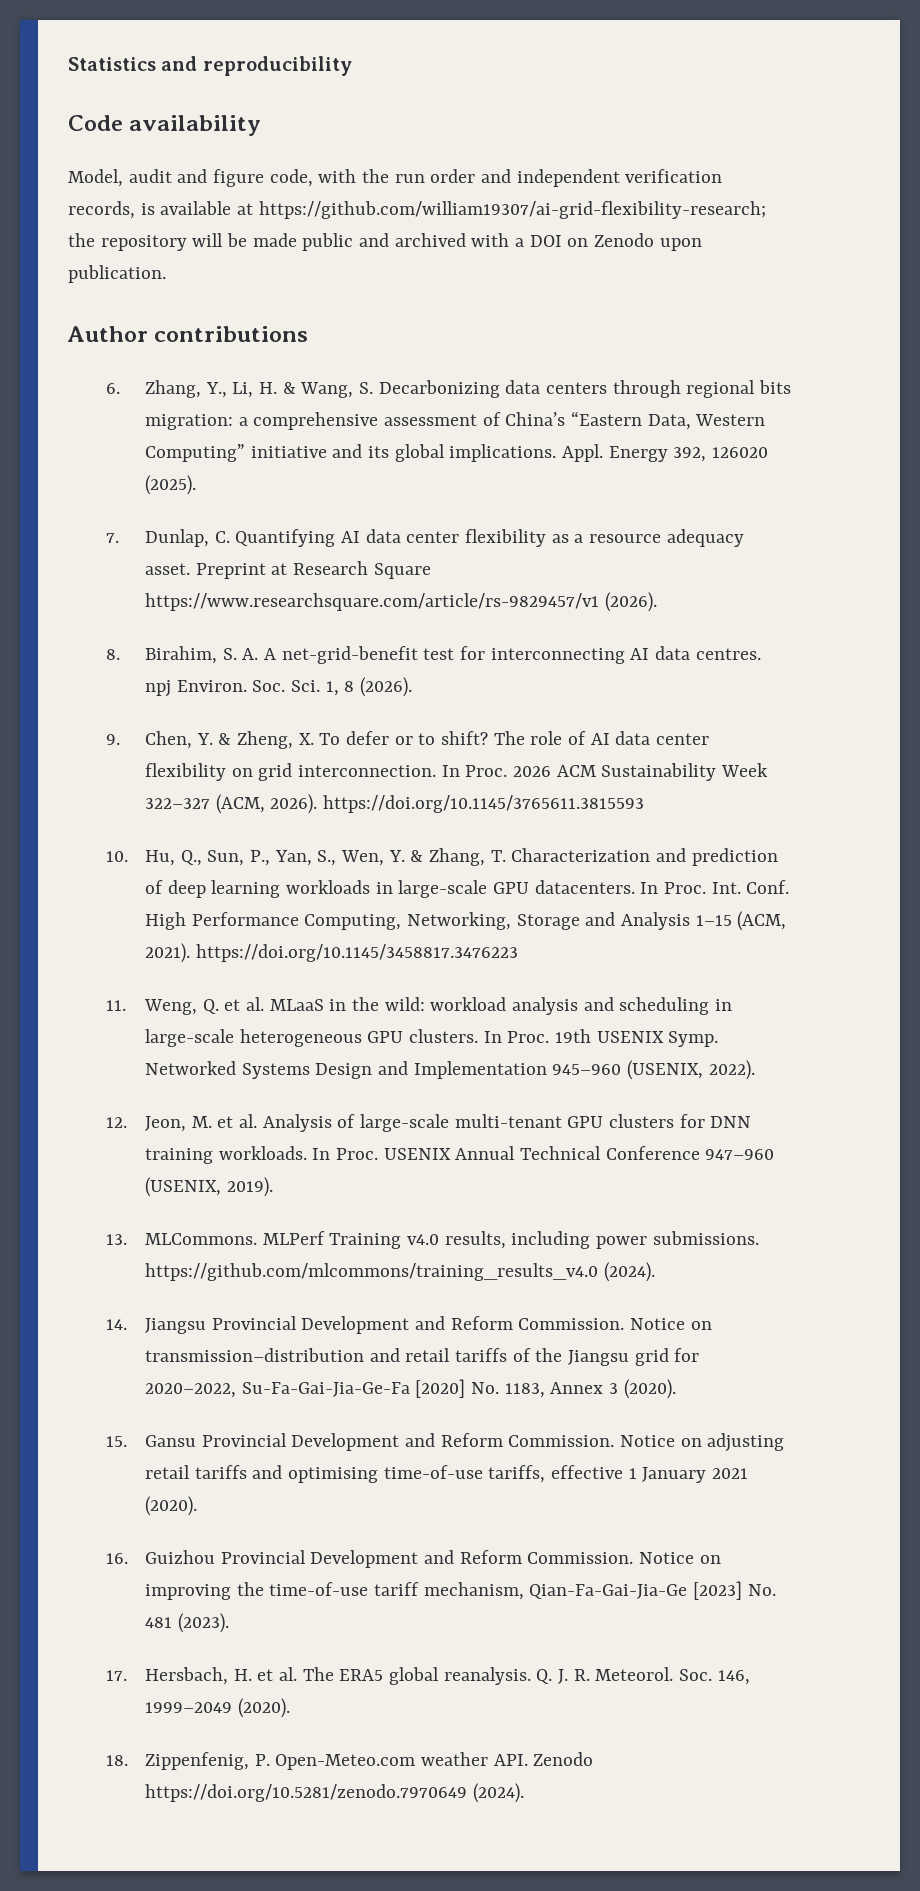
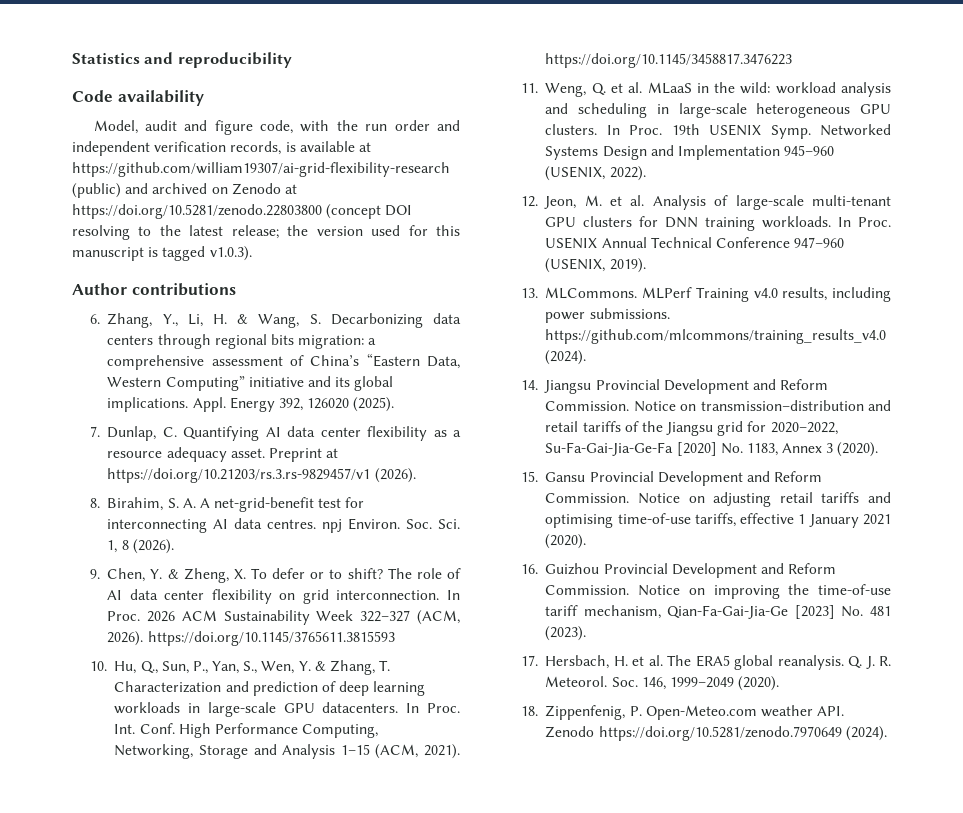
- Model, audit and figure code, with the run order and independent verification records, is available at https://github.com/william19307/ai-grid-flexibility-research; the repository will be made public and archived with a DOI on Zenodo upon publication.
+ Model, audit and figure code, with the run order and independent verification records, is available at https://github.com/william19307/ai-grid-flexibility-research (public) and archived on Zenodo at https://doi.org/10.5281/zenodo.22803800 (concept DOI resolving to the latest release; the version used for this manuscript is tagged v1.0.3).
- Preprint at Research Square https://www.researchsquare.com/article/rs-9829457/v1 (2026).
+ Preprint at https://doi.org/10.21203/rs.3.rs-9829457/v1 (2026).

